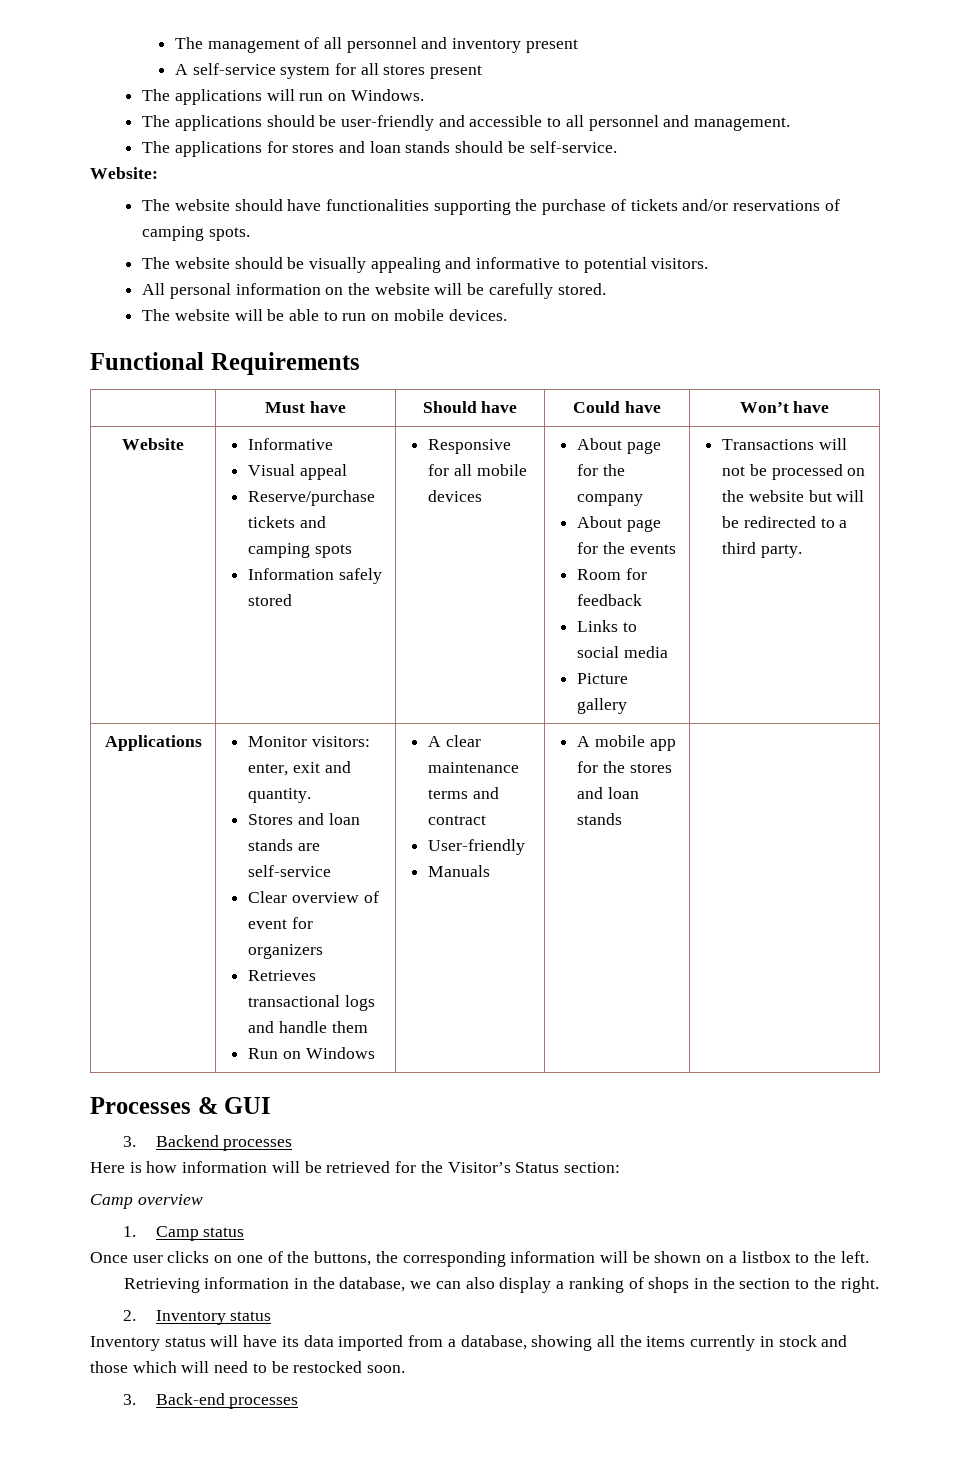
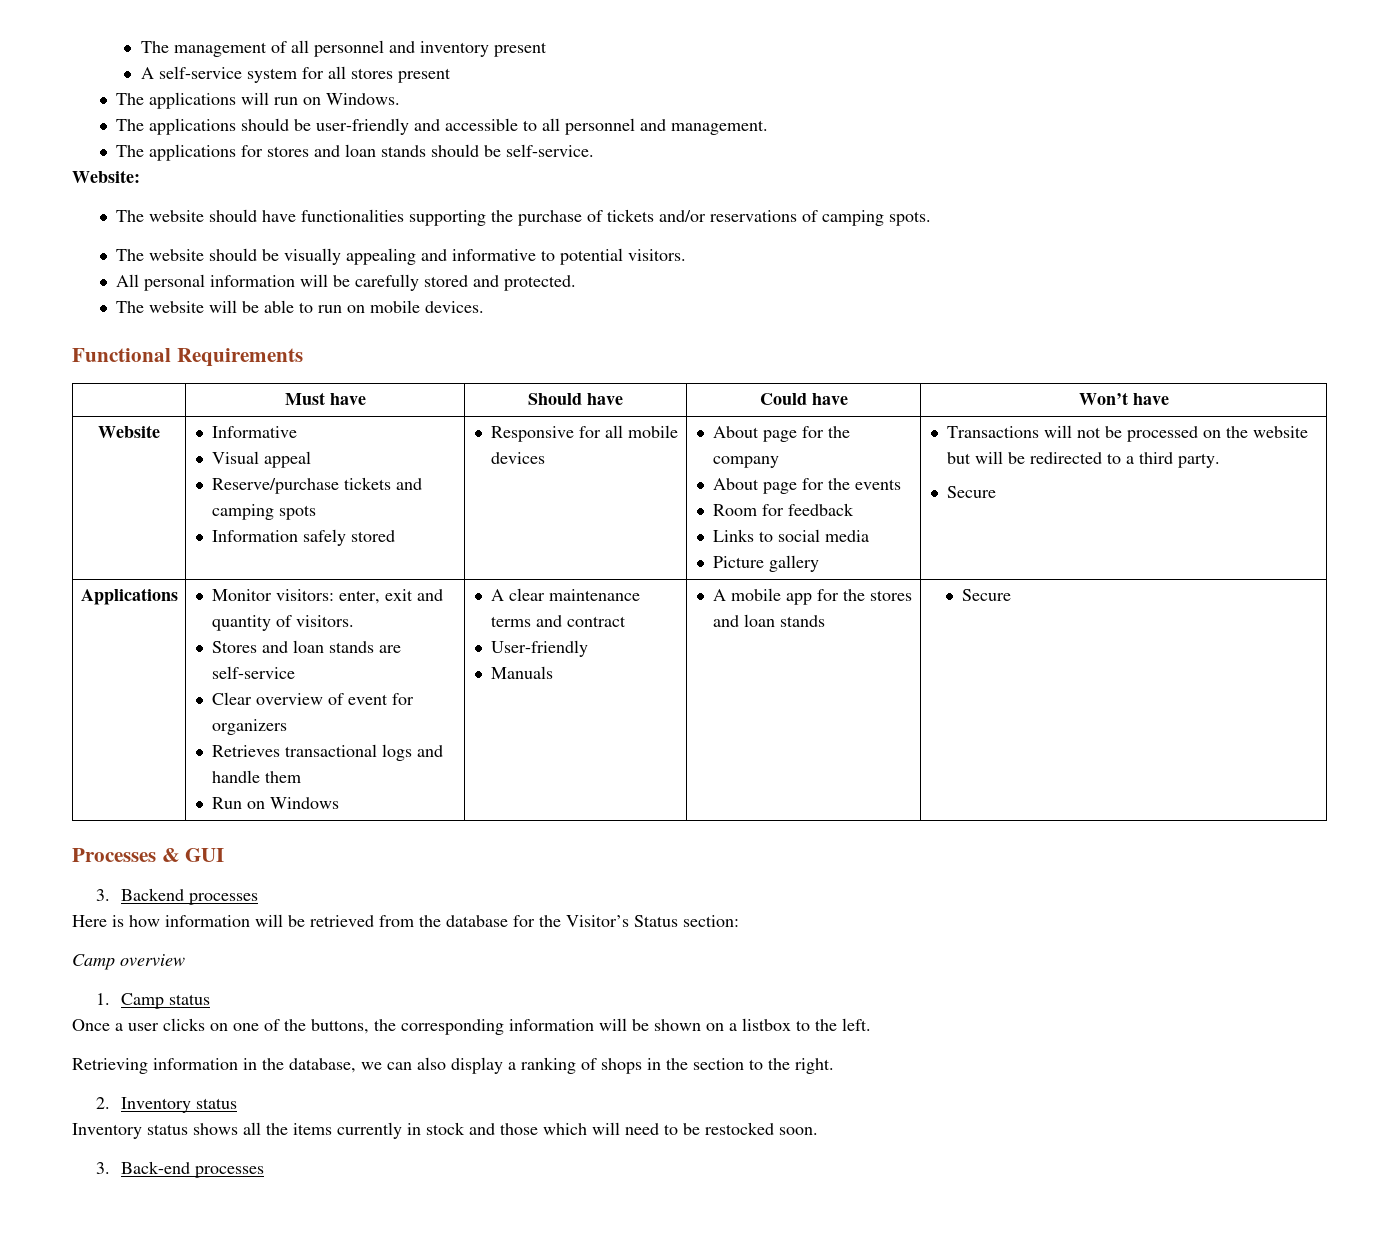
- All personal information on the website will be carefully stored.
+ All personal information will be carefully stored and protected.
  Transactions will not be processed on the website but will be redirected to a third party.
+ Secure
- Monitor visitors: enter, exit and quantity.
+ Monitor visitors: enter, exit and quantity of visitors.
- A mobile app for the stores and loan stands
+ A mobile app for the stores and loan stands | Secure
- Here is how information will be retrieved for the Visitor’s Status section:
+ Here is how information will be retrieved from the database for the Visitor’s Status section:
- Once user clicks on one of the buttons, the corresponding information will be shown on a listbox to the left.
+ Once a user clicks on one of the buttons, the corresponding information will be shown on a listbox to the left.
- Inventory status will have its data imported from a database, showing all the items currently in stock and those which will need to be restocked soon.
+ Inventory status shows all the items currently in stock and those which will need to be restocked soon.

